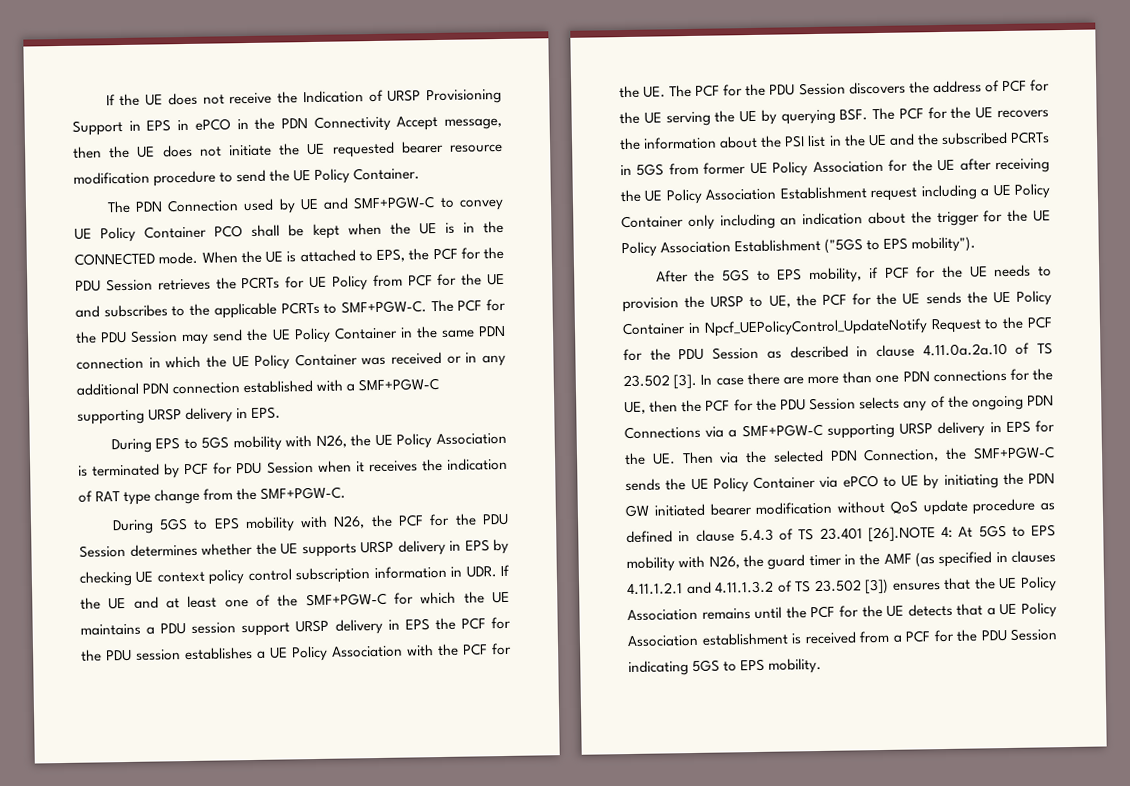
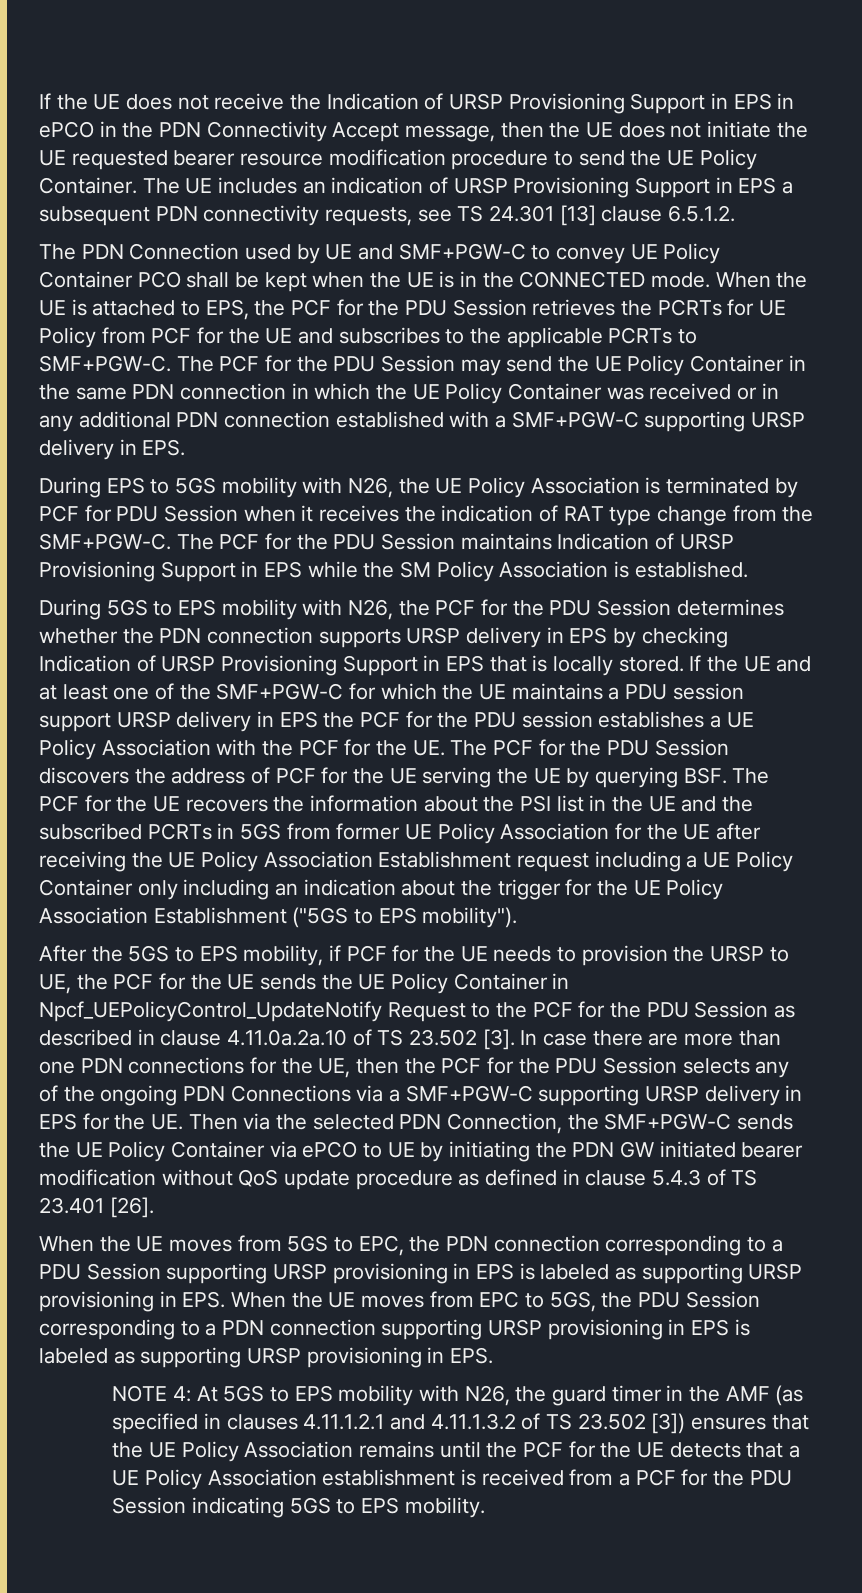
+ The UE includes an indication of URSP Provisioning Support in EPS a subsequent PDN connectivity requests, see TS 24.301 [13] clause 6.5.1.2.
+ The PCF for the PDU Session maintains Indication of URSP Provisioning Support in EPS while the SM Policy Association is established.
- During 5GS to EPS mobility with N26, the PCF for the PDU Session determines whether the UE supports URSP delivery in EPS by checking UE context policy control subscription information in UDR. If the UE and at least one of the SMF+PGW-C for which the UE maintains a PDU session support URSP delivery in EPS the PCF for the PDU session establishes a UE Policy Association with the PCF for the UE. The PCF for the PDU Session discovers the address of PCF for the UE serving the UE by querying BSF. The PCF for the UE recovers the information about the PSI list in the UE and the subscribed PCRTs in 5GS from former UE Policy Association for the UE after receiving the UE Policy Association Establishment request including a UE Policy Container only including an indication about the trigger for the UE Policy Association Establishment ("5GS to EPS mobility").
+ During 5GS to EPS mobility with N26, the PCF for the PDU Session determines whether the PDN connection supports URSP delivery in EPS by checking Indication of URSP Provisioning Support in EPS that is locally stored. If the UE and at least one of the SMF+PGW-C for which the UE maintains a PDU session support URSP delivery in EPS the PCF for the PDU session establishes a UE Policy Association with the PCF for the UE. The PCF for the PDU Session discovers the address of PCF for the UE serving the UE by querying BSF. The PCF for the UE recovers the information about the PSI list in the UE and the subscribed PCRTs in 5GS from former UE Policy Association for the UE after receiving the UE Policy Association Establishment request including a UE Policy Container only including an indication about the trigger for the UE Policy Association Establishment ("5GS to EPS mobility").
- In case there are more than one PDN connections for the UE, then the PCF for the PDU Session selects any of the ongoing PDN Connections via a SMF+PGW-C supporting URSP delivery in EPS for the UE. Then via the selected PDN Connection, the SMF+PGW-C sends the UE Policy Container via ePCO to UE by initiating the PDN GW initiated bearer modification without QoS update procedure as defined in clause 5.4.3 of TS 23.401 [26].NOTE 4:
+ In case there are more than one PDN connections for the UE, then the PCF for the PDU Session selects any of the ongoing PDN Connections via a SMF+PGW-C supporting URSP delivery in EPS for the UE. Then via the selected PDN Connection, the SMF+PGW-C sends the UE Policy Container via ePCO to UE by initiating the PDN GW initiated bearer modification without QoS update procedure as defined in clause 5.4.3 of TS 23.401 [26].
+ When the UE moves from 5GS to EPC, the PDN connection corresponding to a PDU Session supporting URSP provisioning in EPS is labeled as supporting URSP provisioning in EPS. When the UE moves from EPC to 5GS, the PDU Session corresponding to a PDN connection supporting URSP provisioning in EPS is labeled as supporting URSP provisioning in EPS.
+ NOTE 4:

